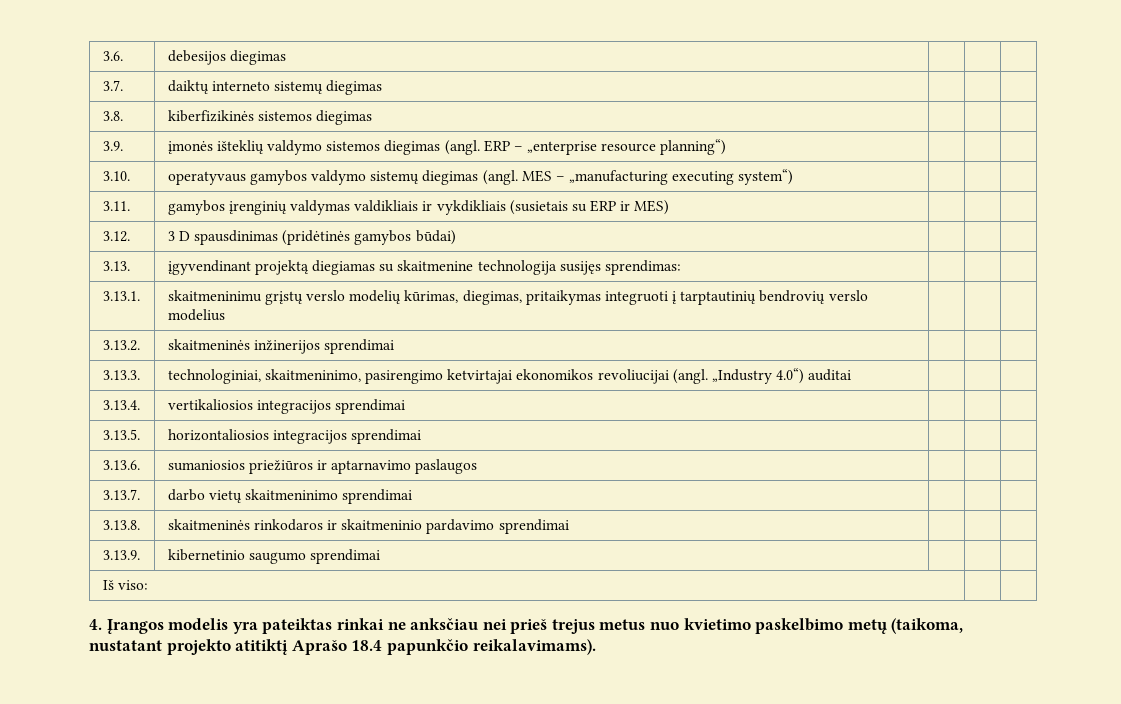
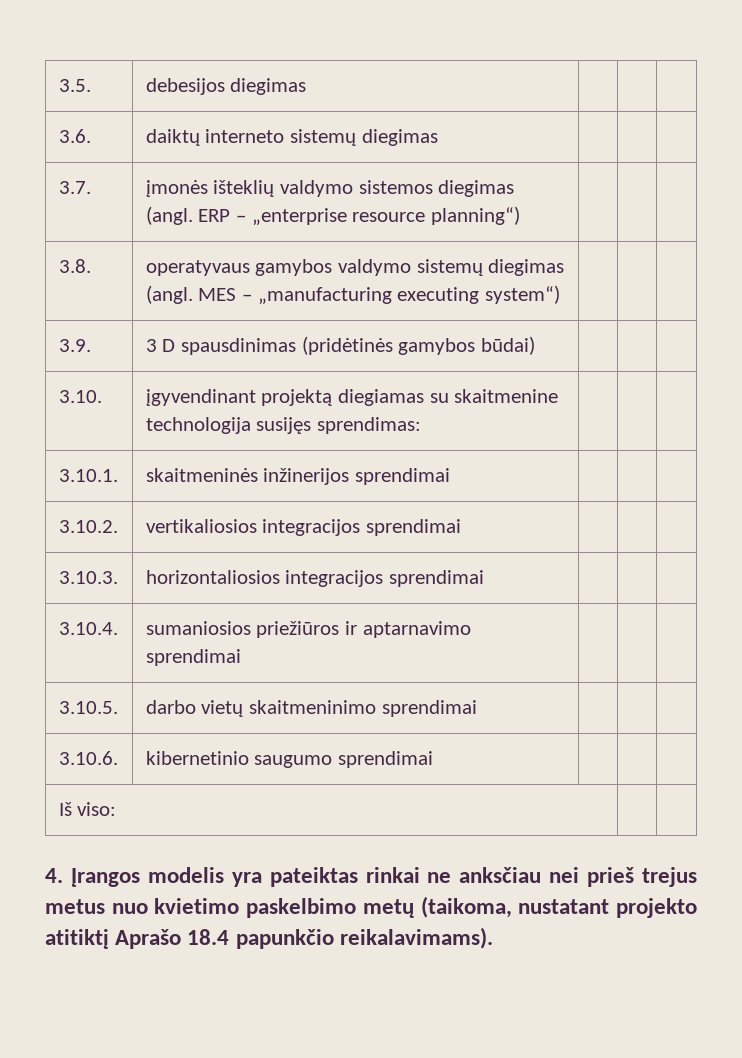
- 3.6. | debesijos diegimas | | |
+ 3.5. | debesijos diegimas | | |
- 3.7. | daiktų interneto sistemų diegimas | | |
+ 3.6. | daiktų interneto sistemų diegimas | | |
- 3.8. | kiberfizikinės sistemos diegimas | | |
- 3.9. | įmonės išteklių valdymo sistemos diegimas (angl. ERP – „enterprise resource planning“) | | |
+ 3.7. | įmonės išteklių valdymo sistemos diegimas (angl. ERP – „enterprise resource planning“) | | |
- 3.10. | operatyvaus gamybos valdymo sistemų diegimas (angl. MES – „manufacturing executing system“) | | |
+ 3.8. | operatyvaus gamybos valdymo sistemų diegimas (angl. MES – „manufacturing executing system“) | | |
- 3.11. | gamybos įrenginių valdymas valdikliais ir vykdikliais (susietais su ERP ir MES) | | |
- 3.12. | 3 D spausdinimas (pridėtinės gamybos būdai) | | |
+ 3.9. | 3 D spausdinimas (pridėtinės gamybos būdai) | | |
- 3.13. | įgyvendinant projektą diegiamas su skaitmenine technologija susijęs sprendimas: | | |
+ 3.10. | įgyvendinant projektą diegiamas su skaitmenine technologija susijęs sprendimas: | | |
- 3.13.1. | skaitmeninimu grįstų verslo modelių kūrimas, diegimas, pritaikymas integruoti į tarptautinių bendrovių verslo modelius | | |
- 3.13.2. | skaitmeninės inžinerijos sprendimai | | |
- 3.13.3. | technologiniai, skaitmeninimo, pasirengimo ketvirtajai ekonomikos revoliucijai (angl. „Industry 4.0“) auditai | | |
- 3.13.4. | vertikaliosios integracijos sprendimai | | |
+ 3.10.1. | skaitmeninės inžinerijos sprendimai | | |
+ 3.10.2. | vertikaliosios integracijos sprendimai | | |
- 3.13.5. | horizontaliosios integracijos sprendimai | | |
+ 3.10.3. | horizontaliosios integracijos sprendimai | | |
- 3.13.6. | sumaniosios priežiūros ir aptarnavimo paslaugos | | |
- 3.13.7. | darbo vietų skaitmeninimo sprendimai | | |
+ 3.10.4. | sumaniosios priežiūros ir aptarnavimo sprendimai | | |
+ 3.10.5. | darbo vietų skaitmeninimo sprendimai | | |
- 3.13.8. | skaitmeninės rinkodaros ir skaitmeninio pardavimo sprendimai | | |
- 3.13.9. | kibernetinio saugumo sprendimai | | |
+ 3.10.6. | kibernetinio saugumo sprendimai | | |

